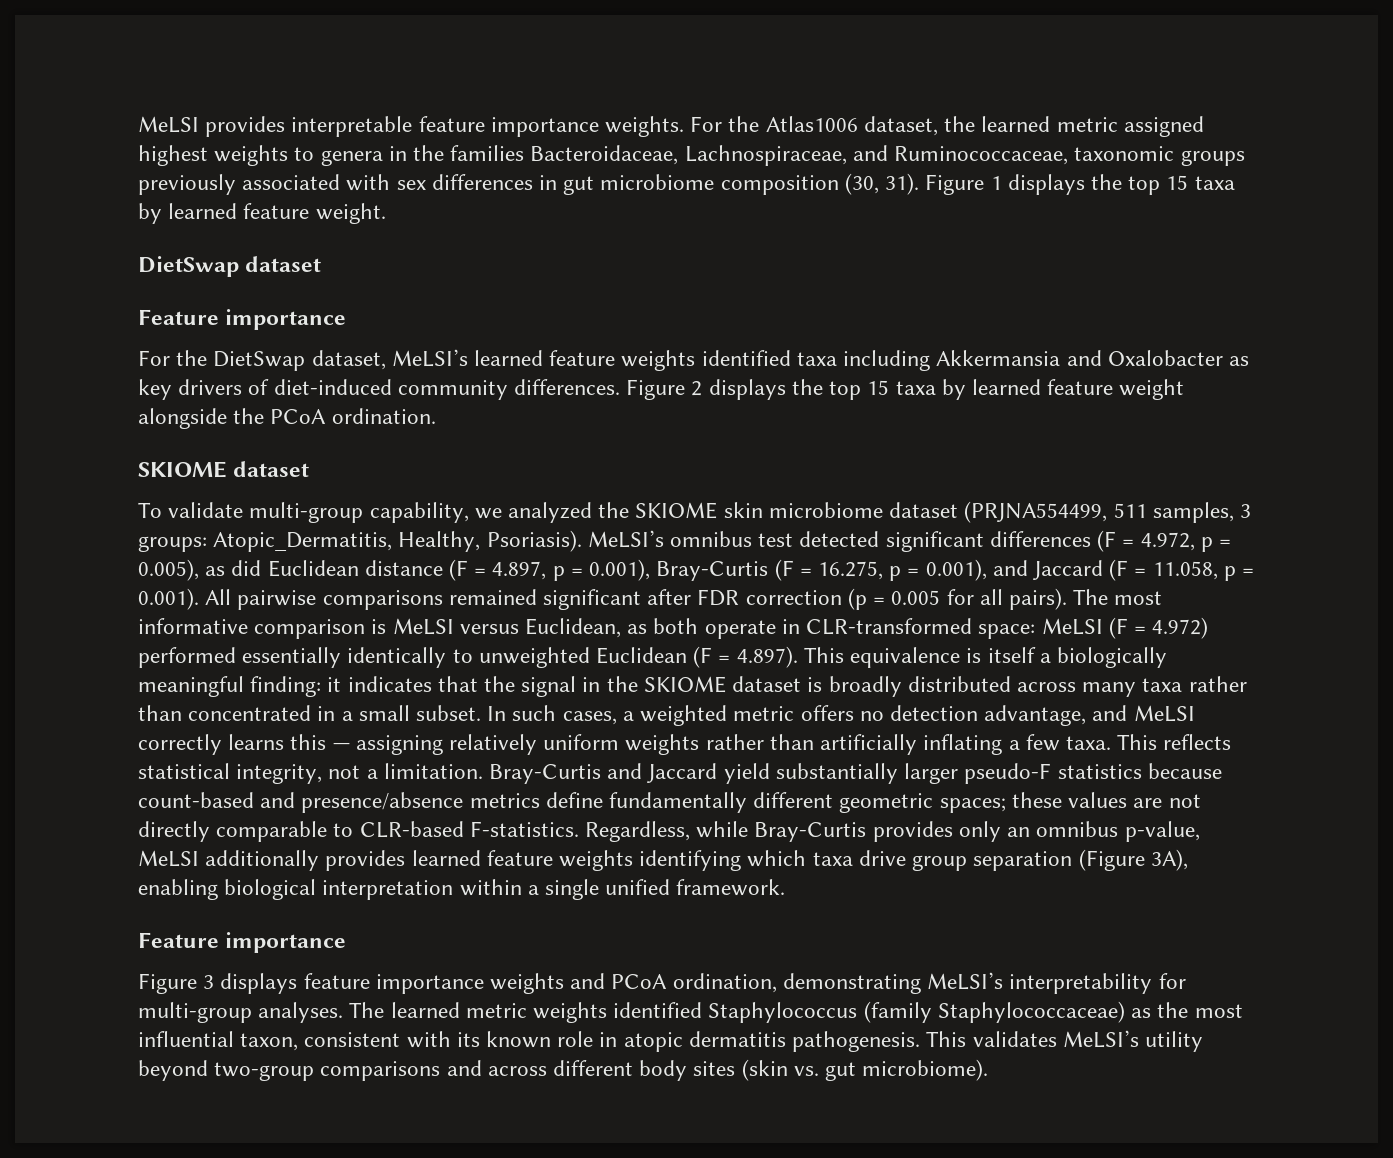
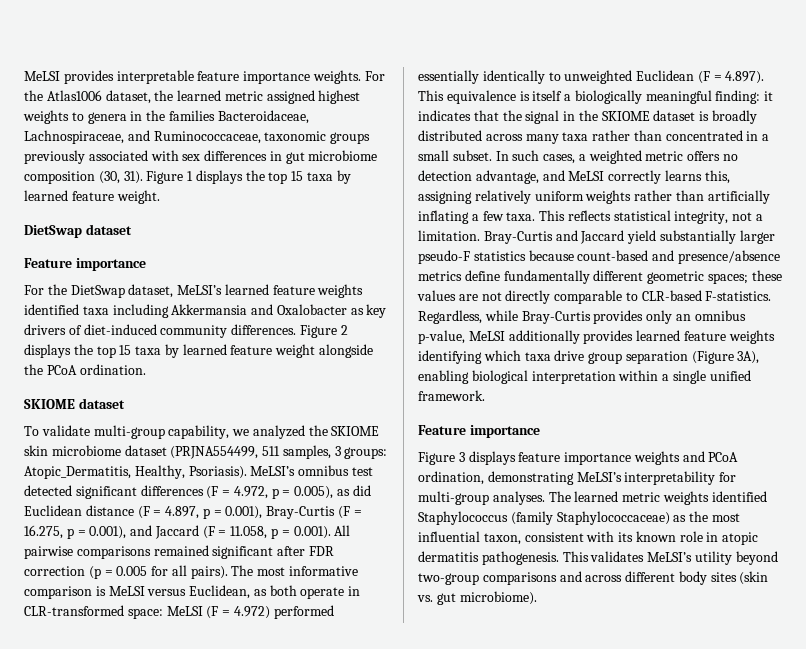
- In such cases, a weighted metric offers no detection advantage, and MeLSI correctly learns this — assigning relatively uniform weights rather than artificially inflating a few taxa.
+ In such cases, a weighted metric offers no detection advantage, and MeLSI correctly learns this, assigning relatively uniform weights rather than artificially inflating a few taxa.

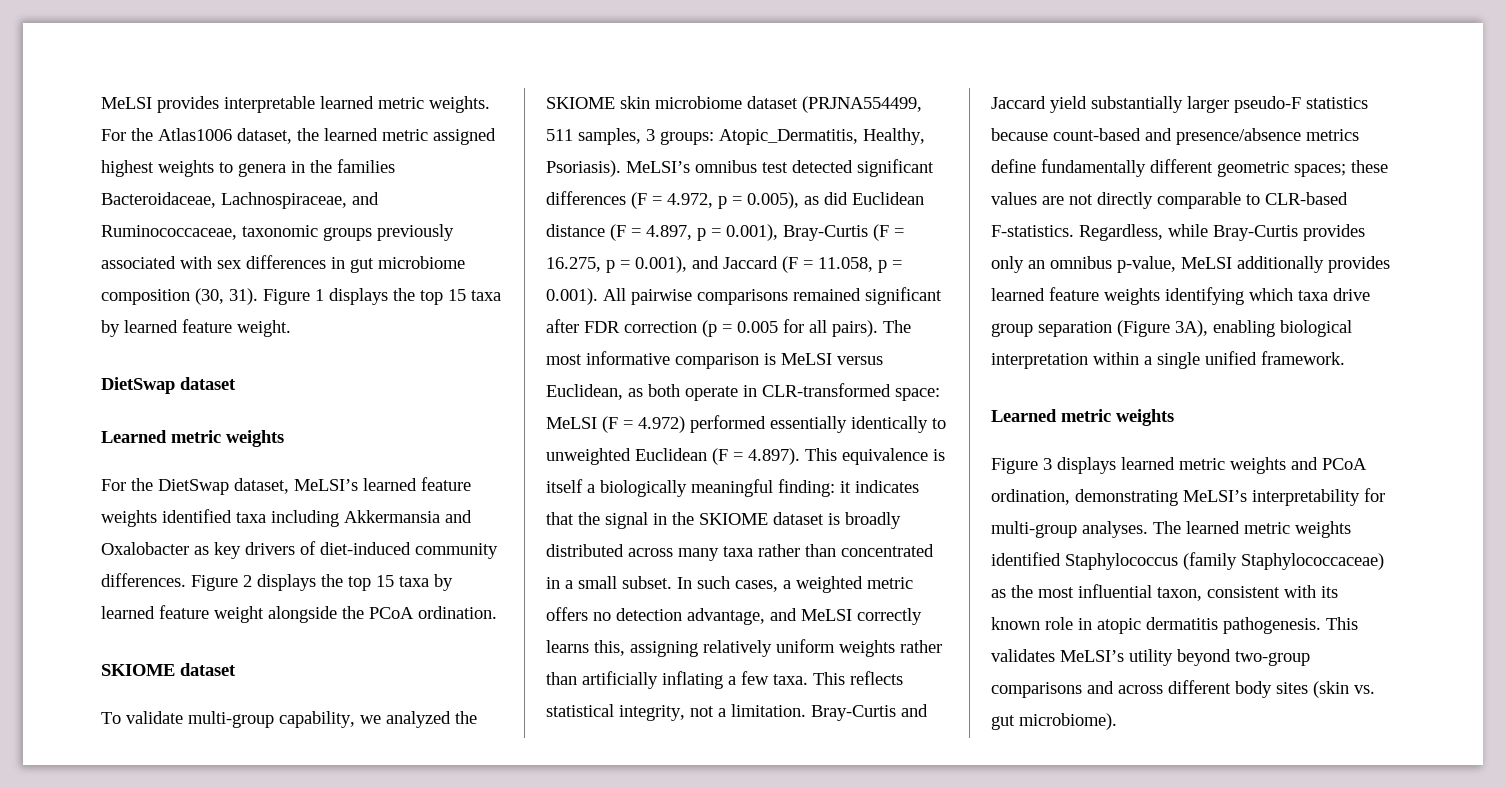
- MeLSI provides interpretable feature importance weights.
+ MeLSI provides interpretable learned metric weights.
  DietSwap dataset
- Feature importance
+ Learned metric weights
  Regardless, while Bray-Curtis provides only an omnibus p-value, MeLSI additionally provides learned feature weights identifying which taxa drive group separation (Figure 3A), enabling biological interpretation within a single unified framework.
- Feature importance
+ Learned metric weights
- Figure 3 displays feature importance weights and PCoA ordination, demonstrating MeLSI’s interpretability for multi-group analyses.
+ Figure 3 displays learned metric weights and PCoA ordination, demonstrating MeLSI’s interpretability for multi-group analyses.

